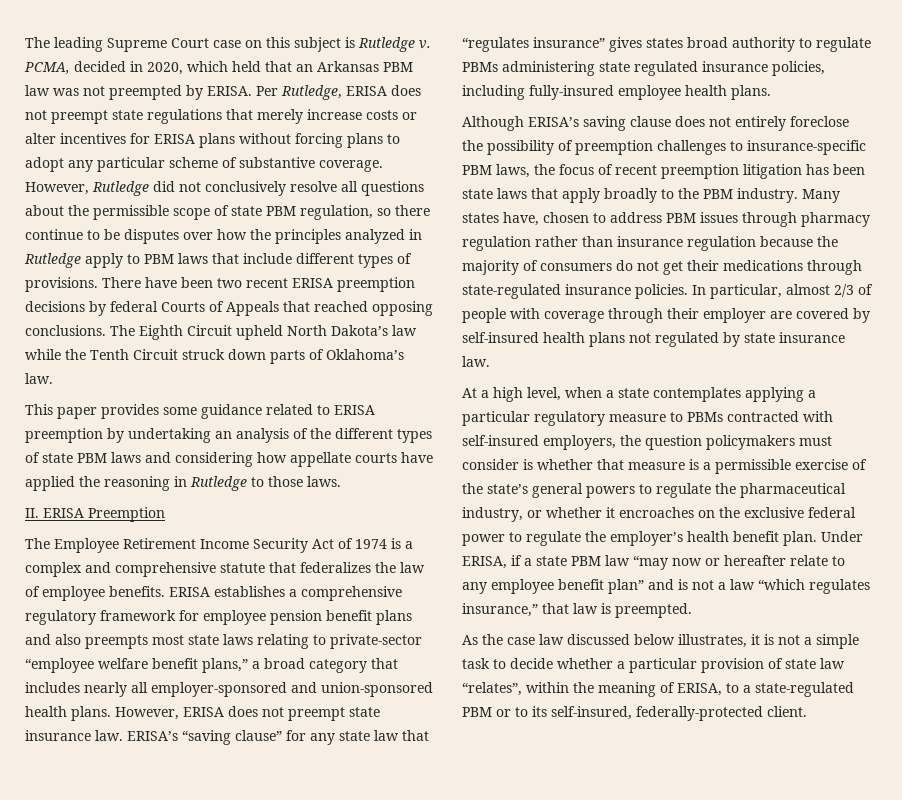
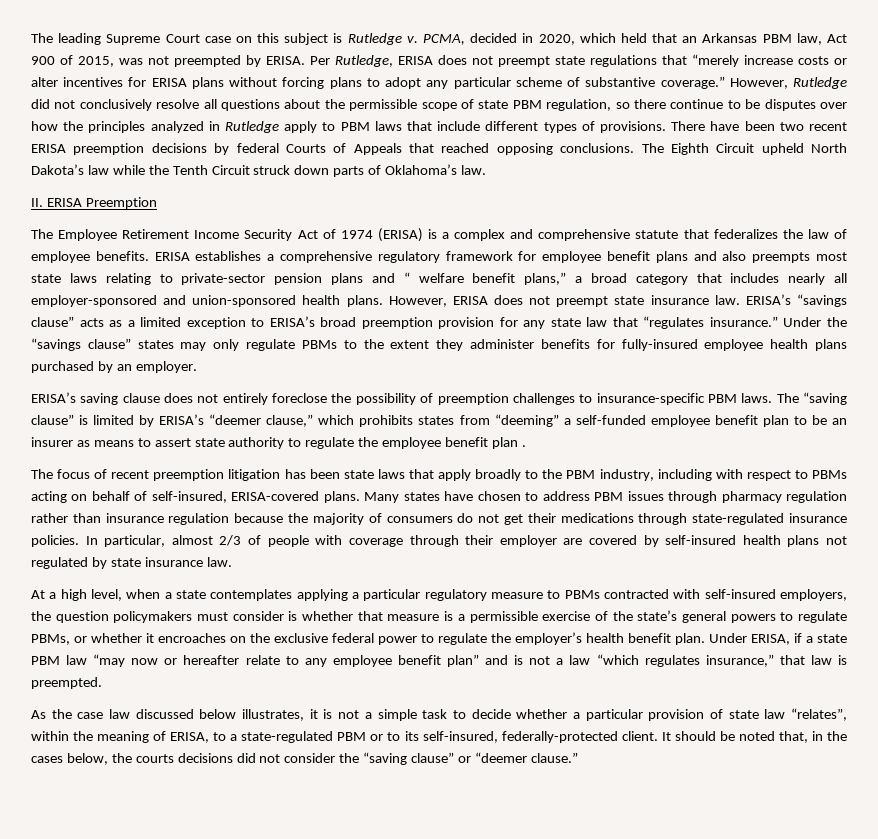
- PCMA, decided in 2020, which held that an Arkansas PBM law was not preempted by ERISA.
+ PCMA, decided in 2020, which held that an Arkansas PBM law, Act 900 of 2015, was not preempted by ERISA.
- Per Rutledge, ERISA does not preempt state regulations that merely increase costs or alter incentives for ERISA plans without forcing plans to adopt any particular scheme of substantive coverage.
+ Per Rutledge, ERISA does not preempt state regulations that “merely increase costs or alter incentives for ERISA plans without forcing plans to adopt any particular scheme of substantive coverage.”
- This paper provides some guidance related to ERISA preemption by undertaking an analysis of the different types of state PBM laws and considering how appellate courts have applied the reasoning in Rutledge to those laws.
- The Employee Retirement Income Security Act of 1974 is a complex and comprehensive statute that federalizes the law of employee benefits.
+ The Employee Retirement Income Security Act of 1974 (ERISA) is a complex and comprehensive statute that federalizes the law of employee benefits.
- ERISA establishes a comprehensive regulatory framework for employee pension benefit plans and also preempts most state laws relating to private-sector “employee welfare benefit plans,” a broad category that includes nearly all employer-sponsored and union-sponsored health plans.
+ ERISA establishes a comprehensive regulatory framework for employee benefit plans and also preempts most state laws relating to private-sector pension plans and “ welfare benefit plans,” a broad category that includes nearly all employer-sponsored and union-sponsored health plans.
- ERISA’s “saving clause” for any state law that “regulates insurance” gives states broad authority to regulate PBMs administering state regulated insurance policies, including fully-insured employee health plans.
- Although ERISA’s saving clause does not entirely foreclose the possibility of preemption challenges to insurance-specific PBM laws, the focus of recent preemption litigation has been state laws that apply broadly to the PBM industry.
+ ERISA’s “savings clause” acts as a limited exception to ERISA’s broad preemption provision for any state law that “regulates insurance.” Under the “savings clause” states may only regulate PBMs to the extent they administer benefits for fully-insured employee health plans purchased by an employer.
+ ERISA’s saving clause does not entirely foreclose the possibility of preemption challenges to insurance-specific PBM laws. The “saving clause” is limited by ERISA’s “deemer clause,” which prohibits states from “deeming” a self-funded employee benefit plan to be an insurer as means to assert state authority to regulate the employee benefit plan .
+ The focus of recent preemption litigation has been state laws that apply broadly to the PBM industry, including with respect to PBMs acting on behalf of self-insured, ERISA-covered plans.
- Many states have, chosen to address PBM issues through pharmacy regulation rather than insurance regulation because the majority of consumers do not get their medications through state-regulated insurance policies.
+ Many states have chosen to address PBM issues through pharmacy regulation rather than insurance regulation because the majority of consumers do not get their medications through state-regulated insurance policies.
- At a high level, when a state contemplates applying a particular regulatory measure to PBMs contracted with self-insured employers, the question policymakers must consider is whether that measure is a permissible exercise of the state’s general powers to regulate the pharmaceutical industry, or whether it encroaches on the exclusive federal power to regulate the employer’s health benefit plan.
+ At a high level, when a state contemplates applying a particular regulatory measure to PBMs contracted with self-insured employers, the question policymakers must consider is whether that measure is a permissible exercise of the state’s general powers to regulate PBMs, or whether it encroaches on the exclusive federal power to regulate the employer’s health benefit plan.
+ It should be noted that, in the cases below, the courts decisions did not consider the “saving clause” or “deemer clause.”

